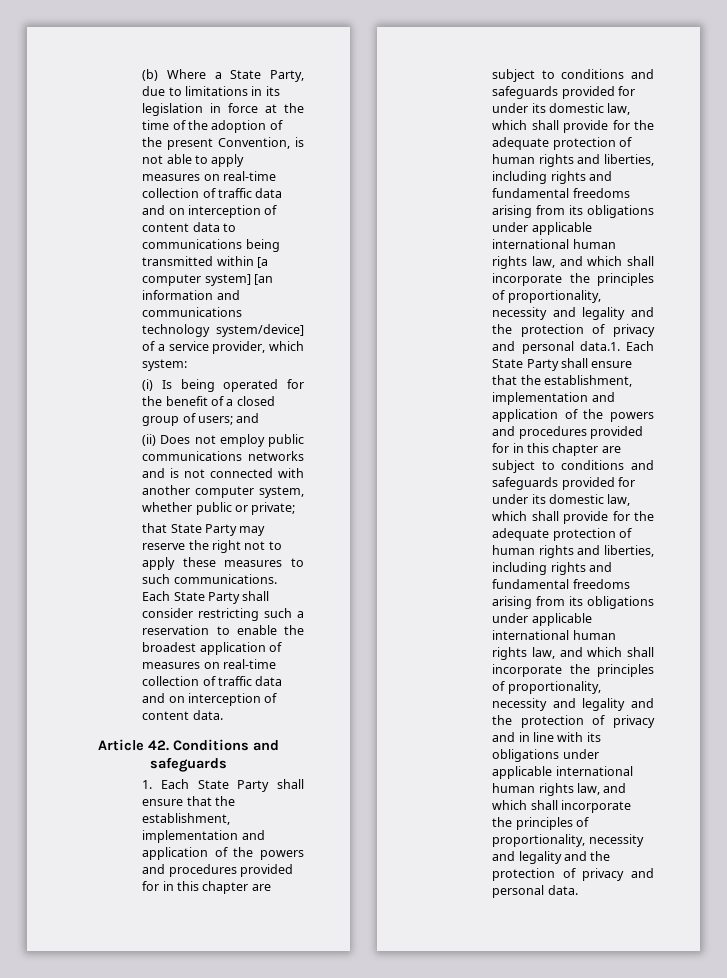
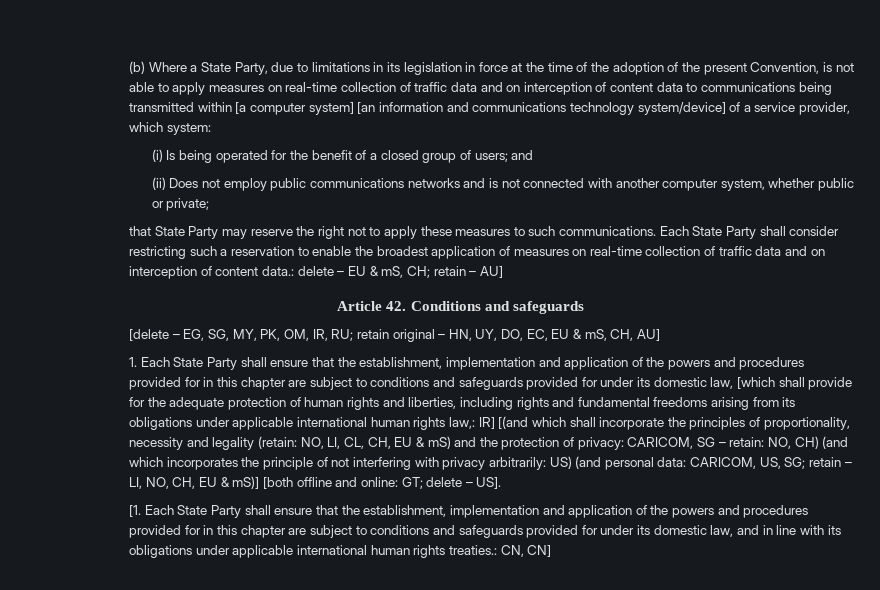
- Each State Party shall consider restricting such a reservation to enable the broadest application of measures on real-time collection of traffic data and on interception of content data.
+ Each State Party shall consider restricting such a reservation to enable the broadest application of measures on real-time collection of traffic data and on interception of content data.: delete – EU & mS, CH; retain – AU]
+ [delete – EG, SG, MY, PK, OM, IR, RU; retain original – HN, UY, DO, EC, EU & mS, CH, AU]
- 1. Each State Party shall ensure that the establishment, implementation and application of the powers and procedures provided for in this chapter are subject to conditions and safeguards provided for under its domestic law, which shall provide for the adequate protection of human rights and liberties, including rights and fundamental freedoms arising from its obligations under applicable international human rights law, and which shall incorporate the principles of proportionality, necessity and legality and the protection of privacy and personal data.1. Each State Party shall ensure that the establishment, implementation and application of the powers and procedures provided for in this chapter are subject to conditions and safeguards provided for under its domestic law, which shall provide for the adequate protection of human rights and liberties, including rights and fundamental freedoms arising from its obligations under applicable international human rights law, and which shall incorporate the principles of proportionality, necessity and legality and the protection of privacy and in line with its obligations under applicable international human rights law, and which shall incorporate the principles of proportionality, necessity and legality and the protection of privacy and personal data.
+ 1. Each State Party shall ensure that the establishment, implementation and application of the powers and procedures provided for in this chapter are subject to conditions and safeguards provided for under its domestic law, [which shall provide for the adequate protection of human rights and liberties, including rights and fundamental freedoms arising from its obligations under applicable international human rights law,: IR] [(and which shall incorporate the principles of proportionality, necessity and legality (retain: NO, LI, CL, CH, EU & mS) and the protection of privacy: CARICOM, SG – retain: NO, CH) (and which incorporates the principle of not interfering with privacy arbitrarily: US) (and personal data: CARICOM, US, SG; retain – LI, NO, CH, EU & mS)] [both offline and online: GT; delete – US].
+ [1. Each State Party shall ensure that the establishment, implementation and application of the powers and procedures provided for in this chapter are subject to conditions and safeguards provided for under its domestic law, and in line with its obligations under applicable international human rights treaties.: CN, CN]

